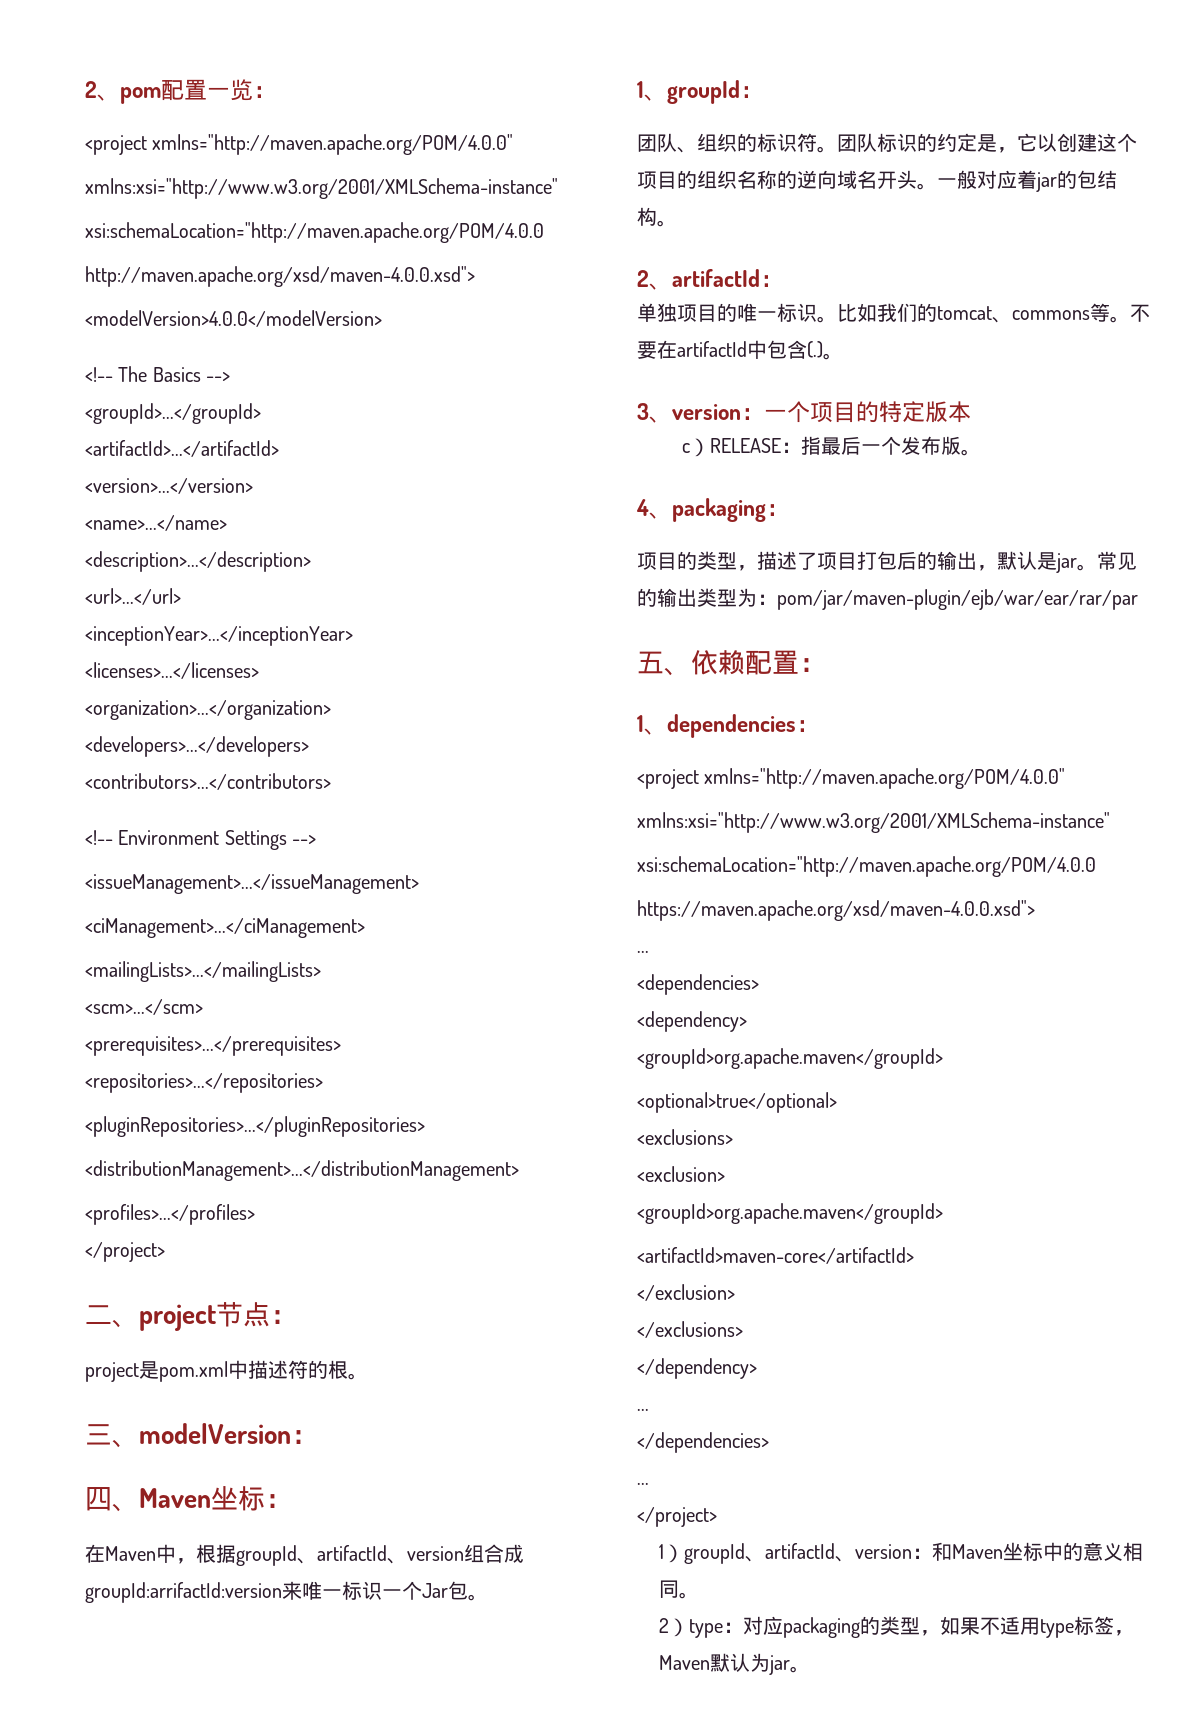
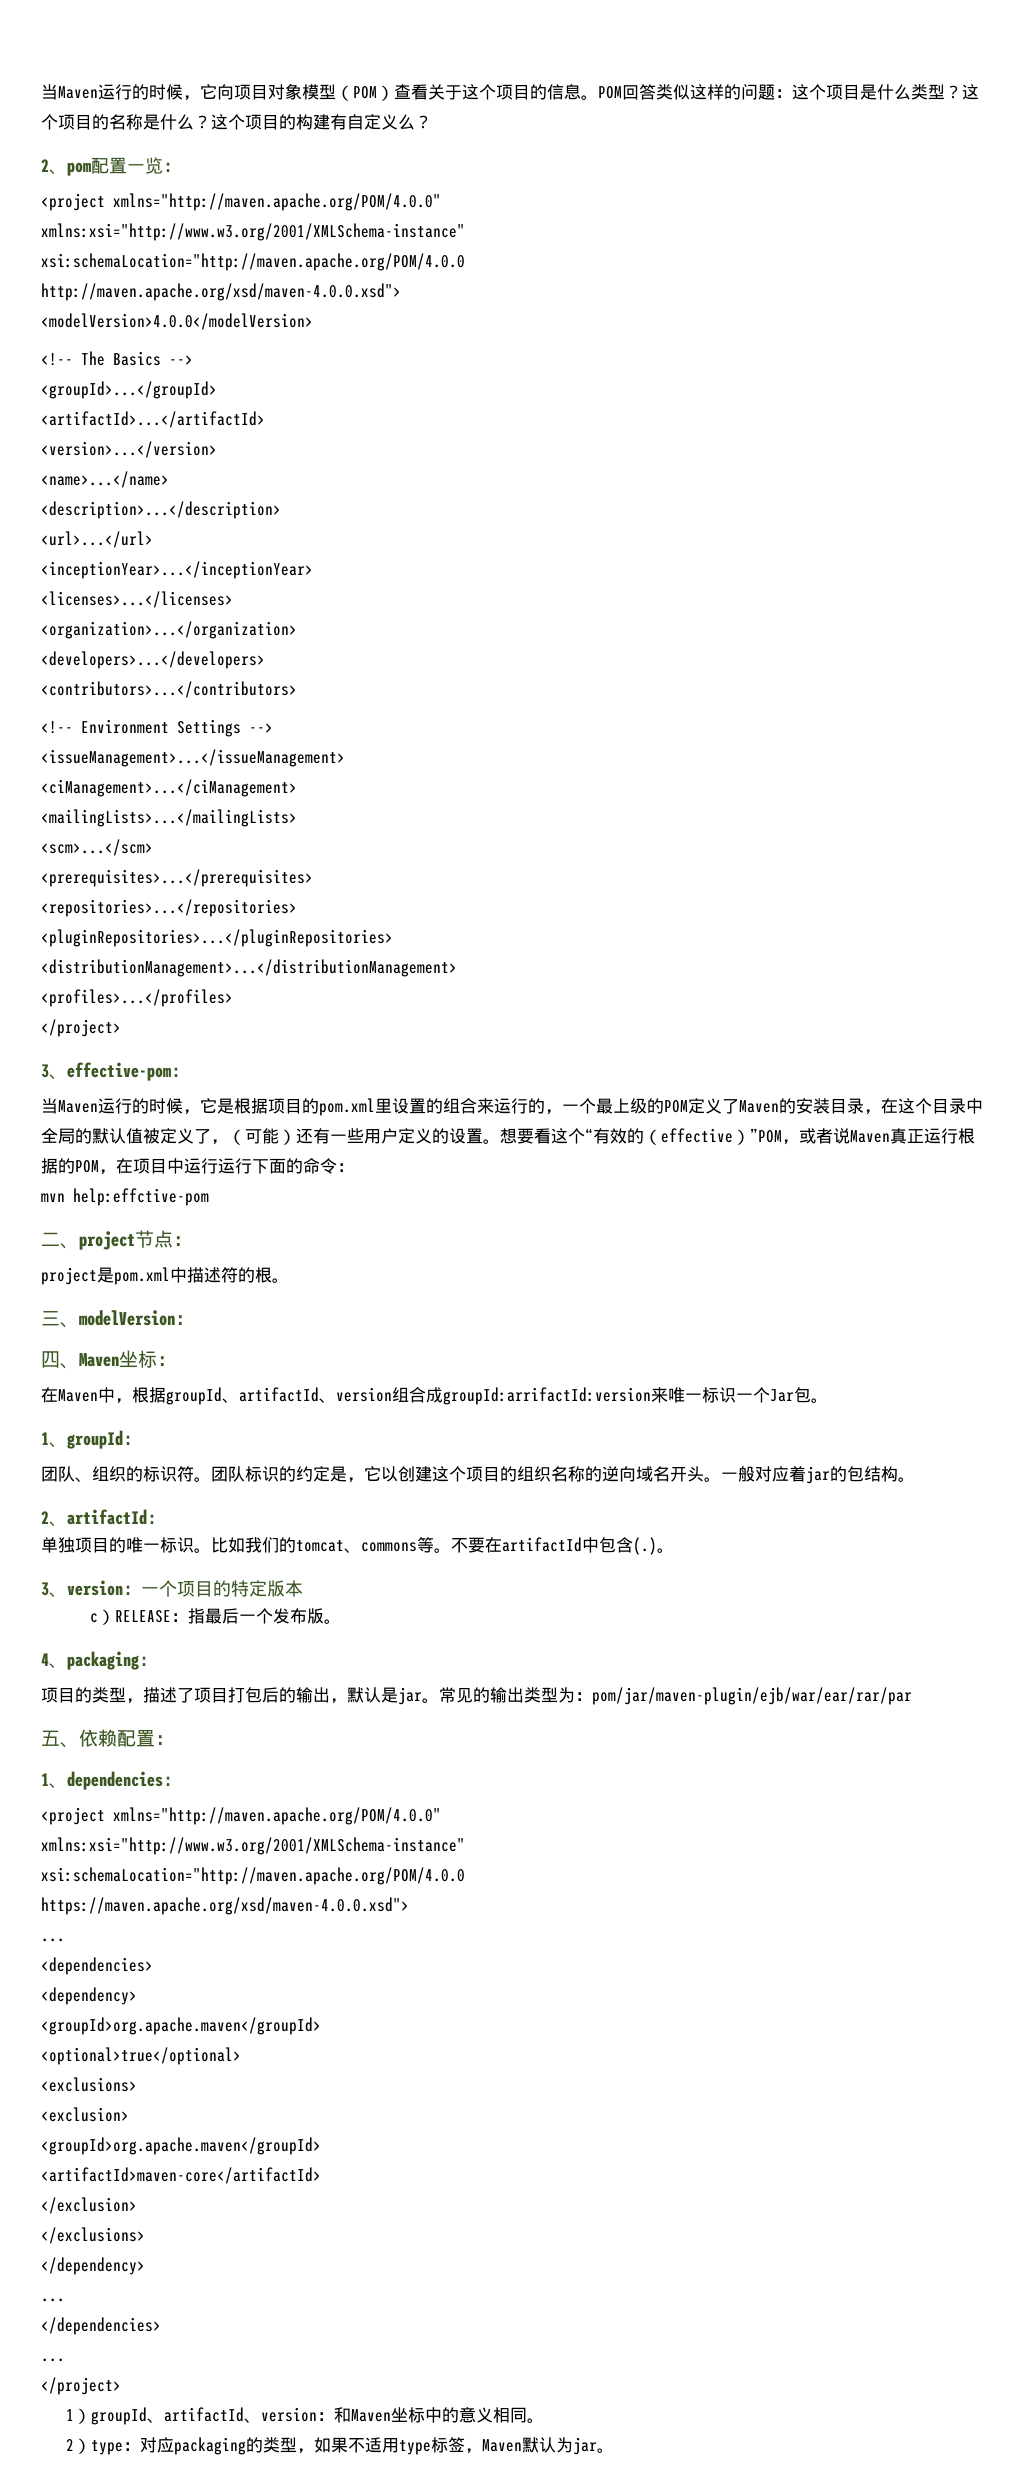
+ 当Maven运行的时候，它向项目对象模型（POM）查看关于这个项目的信息。POM回答类似这样的问题：这个项目是什么类型？这个项目的名称是什么？这个项目的构建有自定义么？
+ 3、effective-pom：
+ 当Maven运行的时候，它是根据项目的pom.xml里设置的组合来运行的，一个最上级的POM定义了Maven的安装目录，在这个目录中全局的默认值被定义了，（可能）还有一些用户定义的设置。想要看这个“有效的（effective）”POM，或者说Maven真正运行根据的POM，在项目中运行运行下面的命令：
+ mvn help:effctive-pom

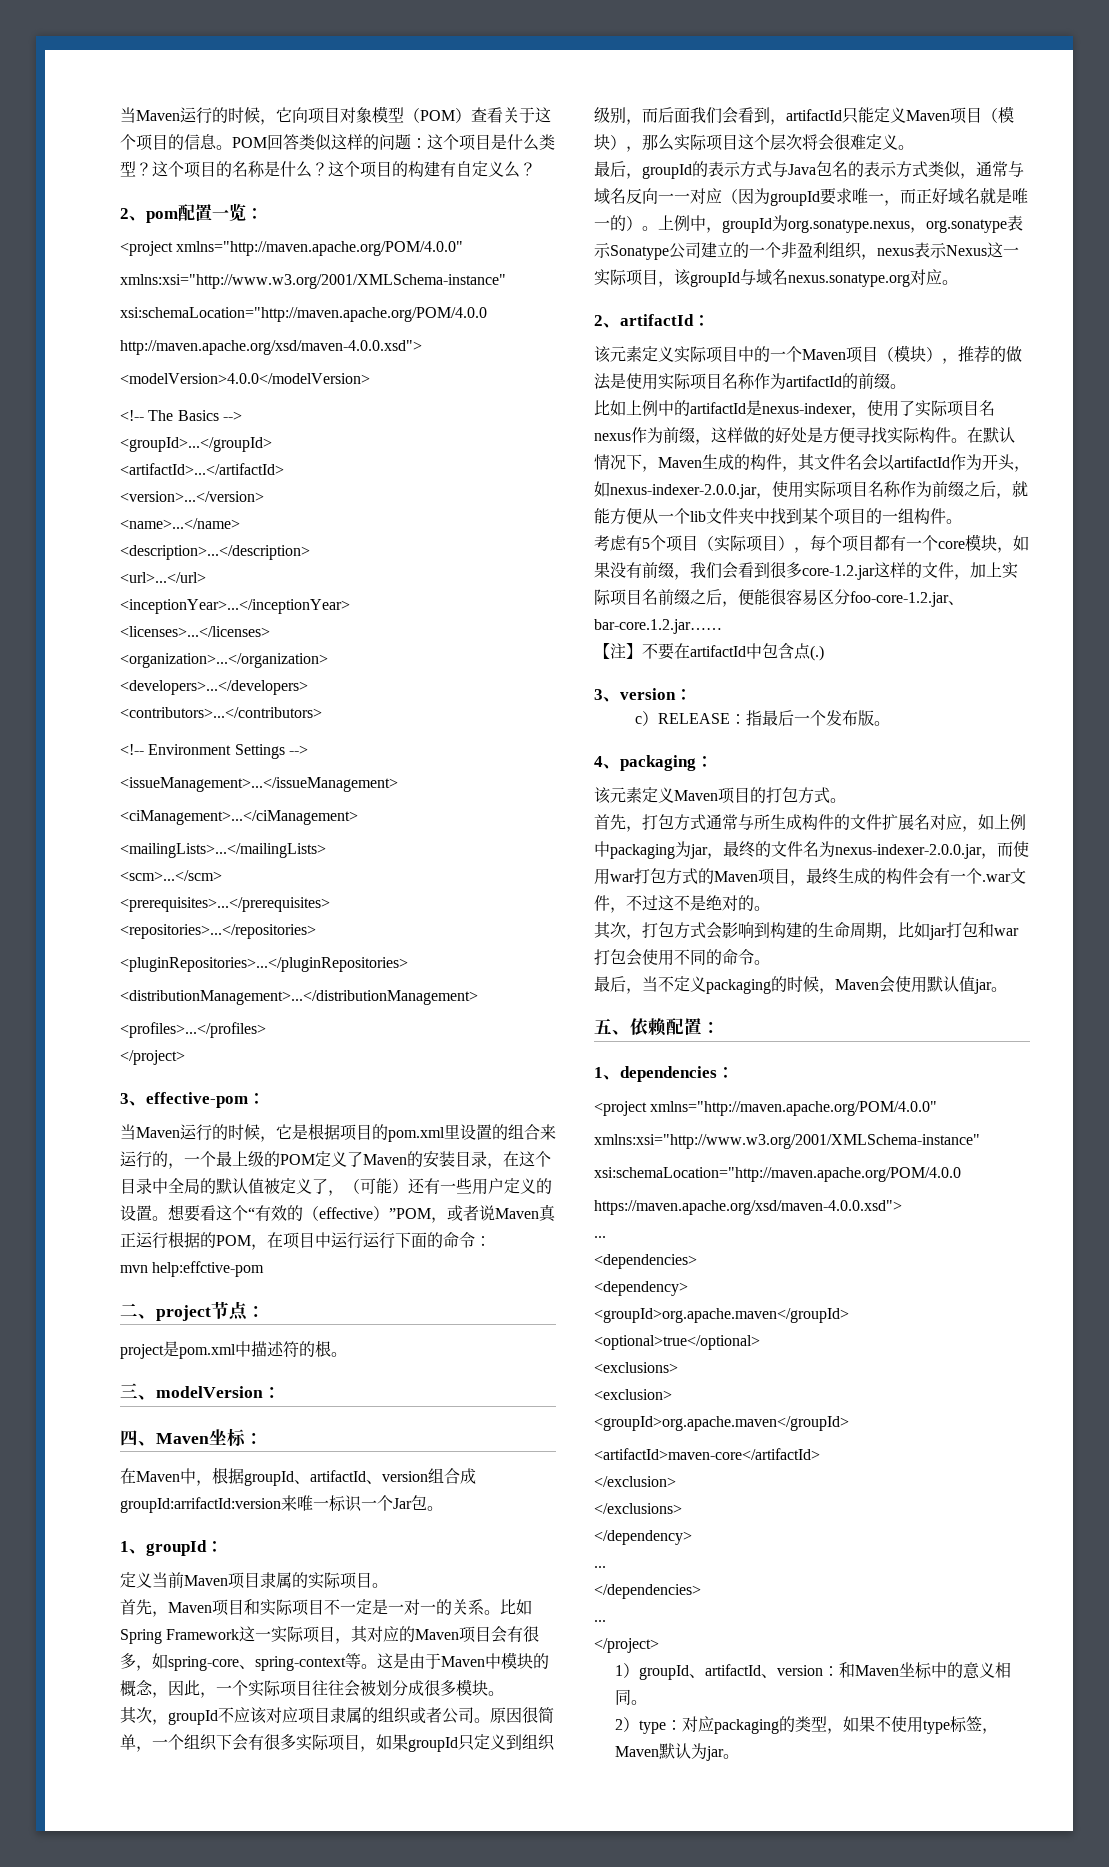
- 团队、组织的标识符。团队标识的约定是，它以创建这个项目的组织名称的逆向域名开头。一般对应着jar的包结构。
+ 定义当前Maven项目隶属的实际项目。
+ 首先，Maven项目和实际项目不一定是一对一的关系。比如Spring Framework这一实际项目，其对应的Maven项目会有很多，如spring-core、spring-context等。这是由于Maven中模块的概念，因此，一个实际项目往往会被划分成很多模块。
+ 其次，groupId不应该对应项目隶属的组织或者公司。原因很简单，一个组织下会有很多实际项目，如果groupId只定义到组织级别，而后面我们会看到，artifactId只能定义Maven项目（模块），那么实际项目这个层次将会很难定义。
+ 最后，groupId的表示方式与Java包名的表示方式类似，通常与域名反向一一对应（因为groupId要求唯一，而正好域名就是唯一的）。上例中，groupId为org.sonatype.nexus，org.sonatype表示Sonatype公司建立的一个非盈利组织，nexus表示Nexus这一实际项目，该groupId与域名nexus.sonatype.org对应。
  2、artifactId：
- 单独项目的唯一标识。比如我们的tomcat、commons等。不要在artifactId中包含(.)。
+ 该元素定义实际项目中的一个Maven项目（模块），推荐的做法是使用实际项目名称作为artifactId的前缀。
+ 比如上例中的artifactId是nexus-indexer，使用了实际项目名nexus作为前缀，这样做的好处是方便寻找实际构件。在默认情况下，Maven生成的构件，其文件名会以artifactId作为开头，如nexus-indexer-2.0.0.jar，使用实际项目名称作为前缀之后，就能方便从一个lib文件夹中找到某个项目的一组构件。
+ 考虑有5个项目（实际项目），每个项目都有一个core模块，如果没有前缀，我们会看到很多core-1.2.jar这样的文件，加上实际项目名前缀之后，便能很容易区分foo-core-1.2.jar、bar-core.1.2.jar……
+ 【注】不要在artifactId中包含点(.)
- 3、version：一个项目的特定版本
+ 3、version：
- 项目的类型，描述了项目打包后的输出，默认是jar。常见的输出类型为：pom/jar/maven-plugin/ejb/war/ear/rar/par
+ 该元素定义Maven项目的打包方式。
+ 首先，打包方式通常与所生成构件的文件扩展名对应，如上例中packaging为jar，最终的文件名为nexus-indexer-2.0.0.jar，而使用war打包方式的Maven项目，最终生成的构件会有一个.war文件，不过这不是绝对的。
+ 其次，打包方式会影响到构建的生命周期，比如jar打包和war打包会使用不同的命令。
+ 最后，当不定义packaging的时候，Maven会使用默认值jar。
- 2）type：对应packaging的类型，如果不适用type标签，Maven默认为jar。
+ 2）type：对应packaging的类型，如果不使用type标签，Maven默认为jar。

